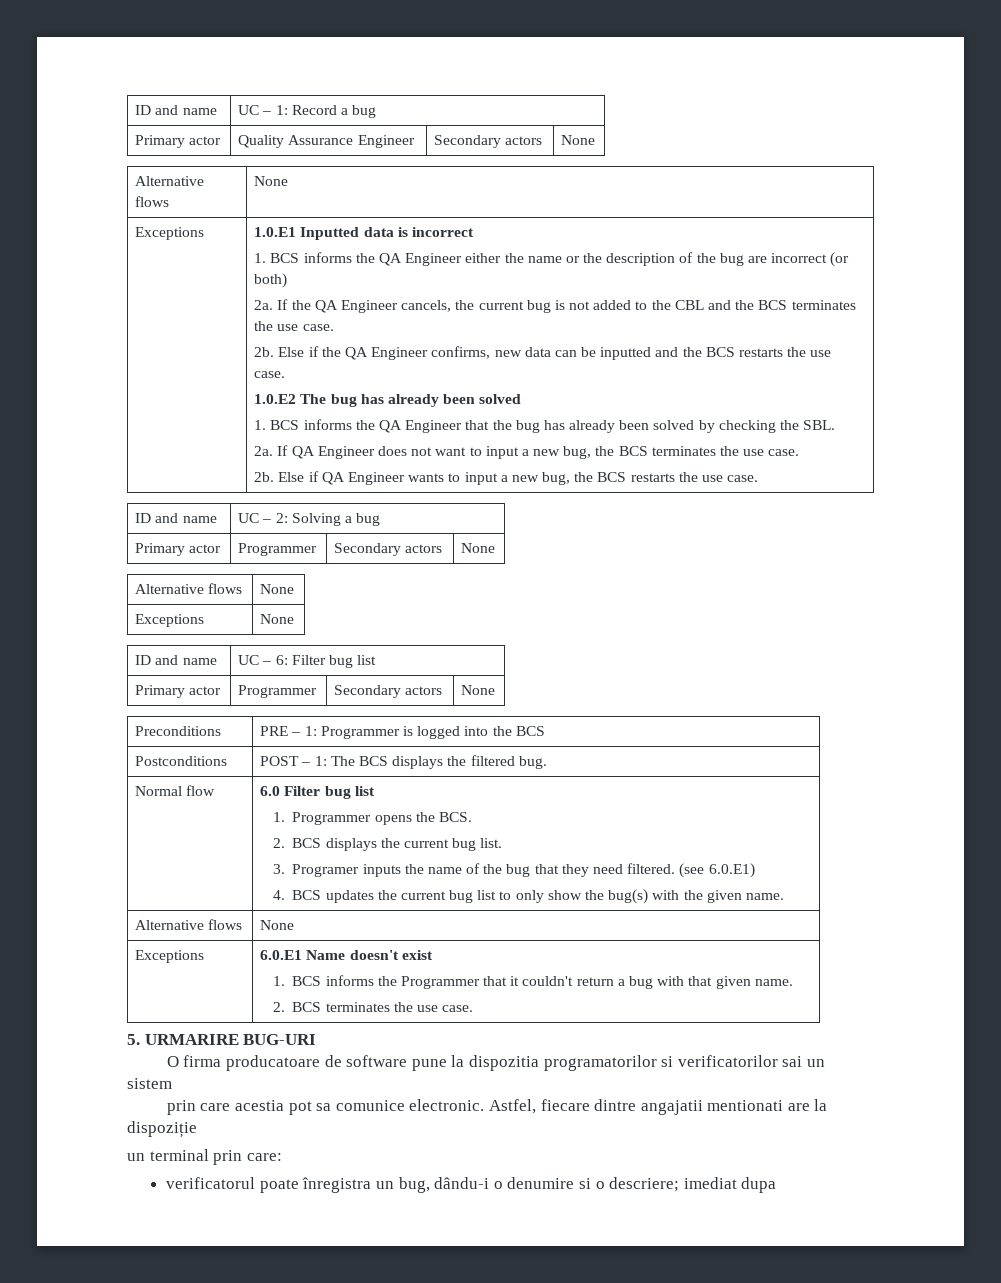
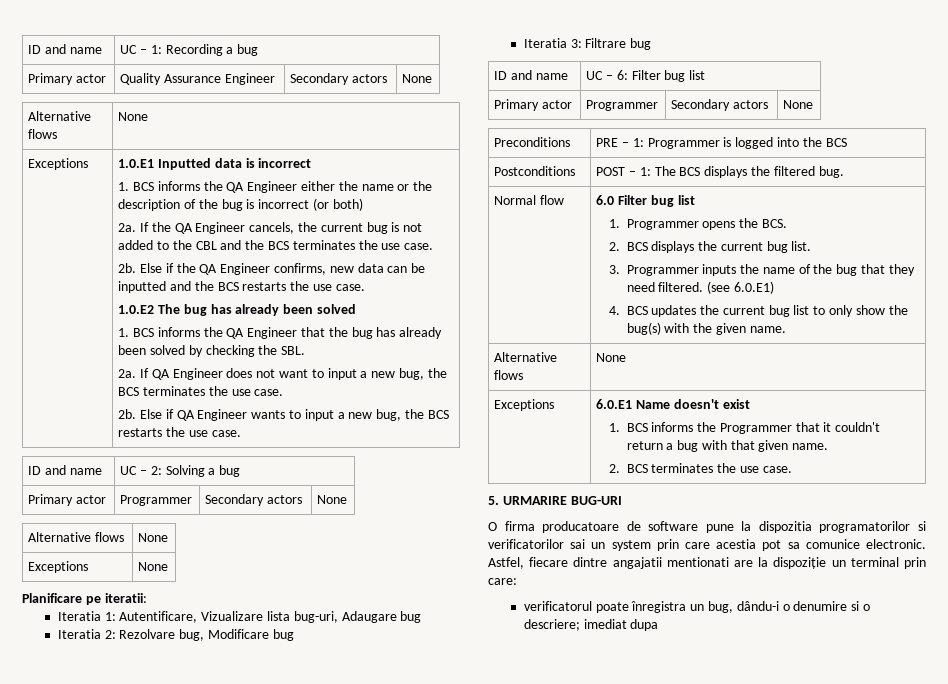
- ID and name | UC – 1: Record a bug
+ ID and name | UC – 1: Recording a bug
- 1. BCS informs the QA Engineer either the name or the description of the bug are incorrect (or both)
+ 1. BCS informs the QA Engineer either the name or the description of the bug is incorrect (or both)
+ Planificare pe iteratii:
+ Iteratia 1: Autentificare, Vizualizare lista bug-uri, Adaugare bug
+ Iteratia 2: Rezolvare bug, Modificare bug
+ Iteratia 3: Filtrare bug
- 3. Programer inputs the name of the bug that they need filtered.
+ 3. Programmer inputs the name of the bug that they need filtered.
- O firma producatoare de software pune la dispozitia programatorilor si verificatorilor sai un sistem
- prin care acestia pot sa comunice electronic.
+ O firma producatoare de software pune la dispozitia programatorilor si verificatorilor sai un system prin care acestia pot sa comunice electronic.
- Astfel, fiecare dintre angajatii mentionati are la dispoziție
- un terminal prin care:
+ Astfel, fiecare dintre angajatii mentionati are la dispoziție un terminal prin care:

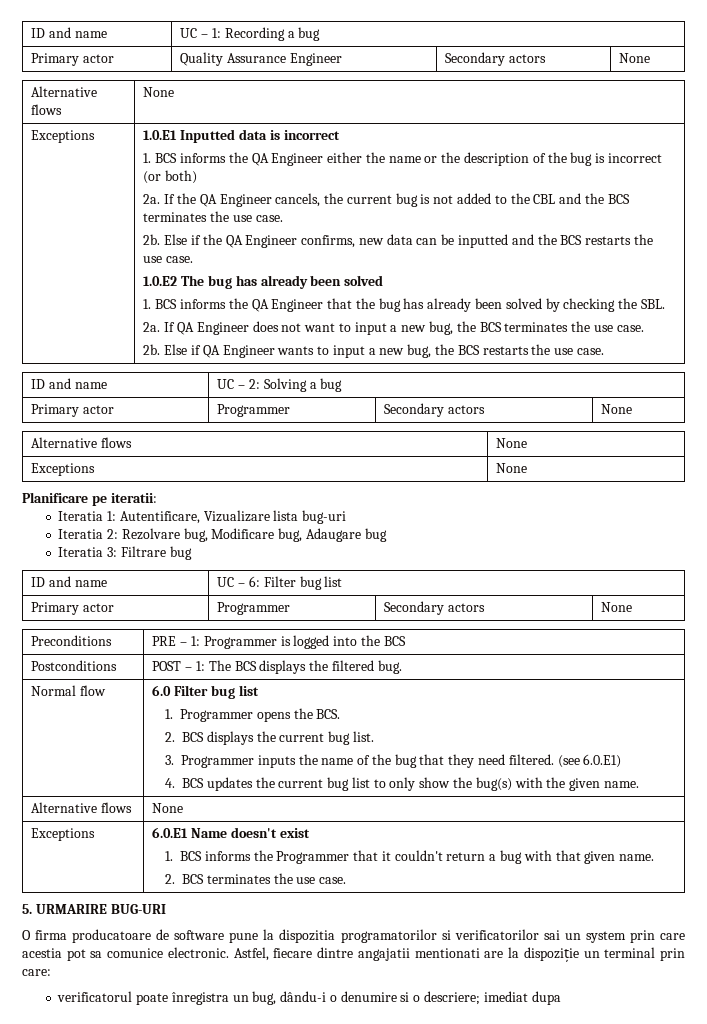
- Iteratia 1: Autentificare, Vizualizare lista bug-uri, Adaugare bug
+ Iteratia 1: Autentificare, Vizualizare lista bug-uri
- Iteratia 2: Rezolvare bug, Modificare bug
+ Iteratia 2: Rezolvare bug, Modificare bug, Adaugare bug

